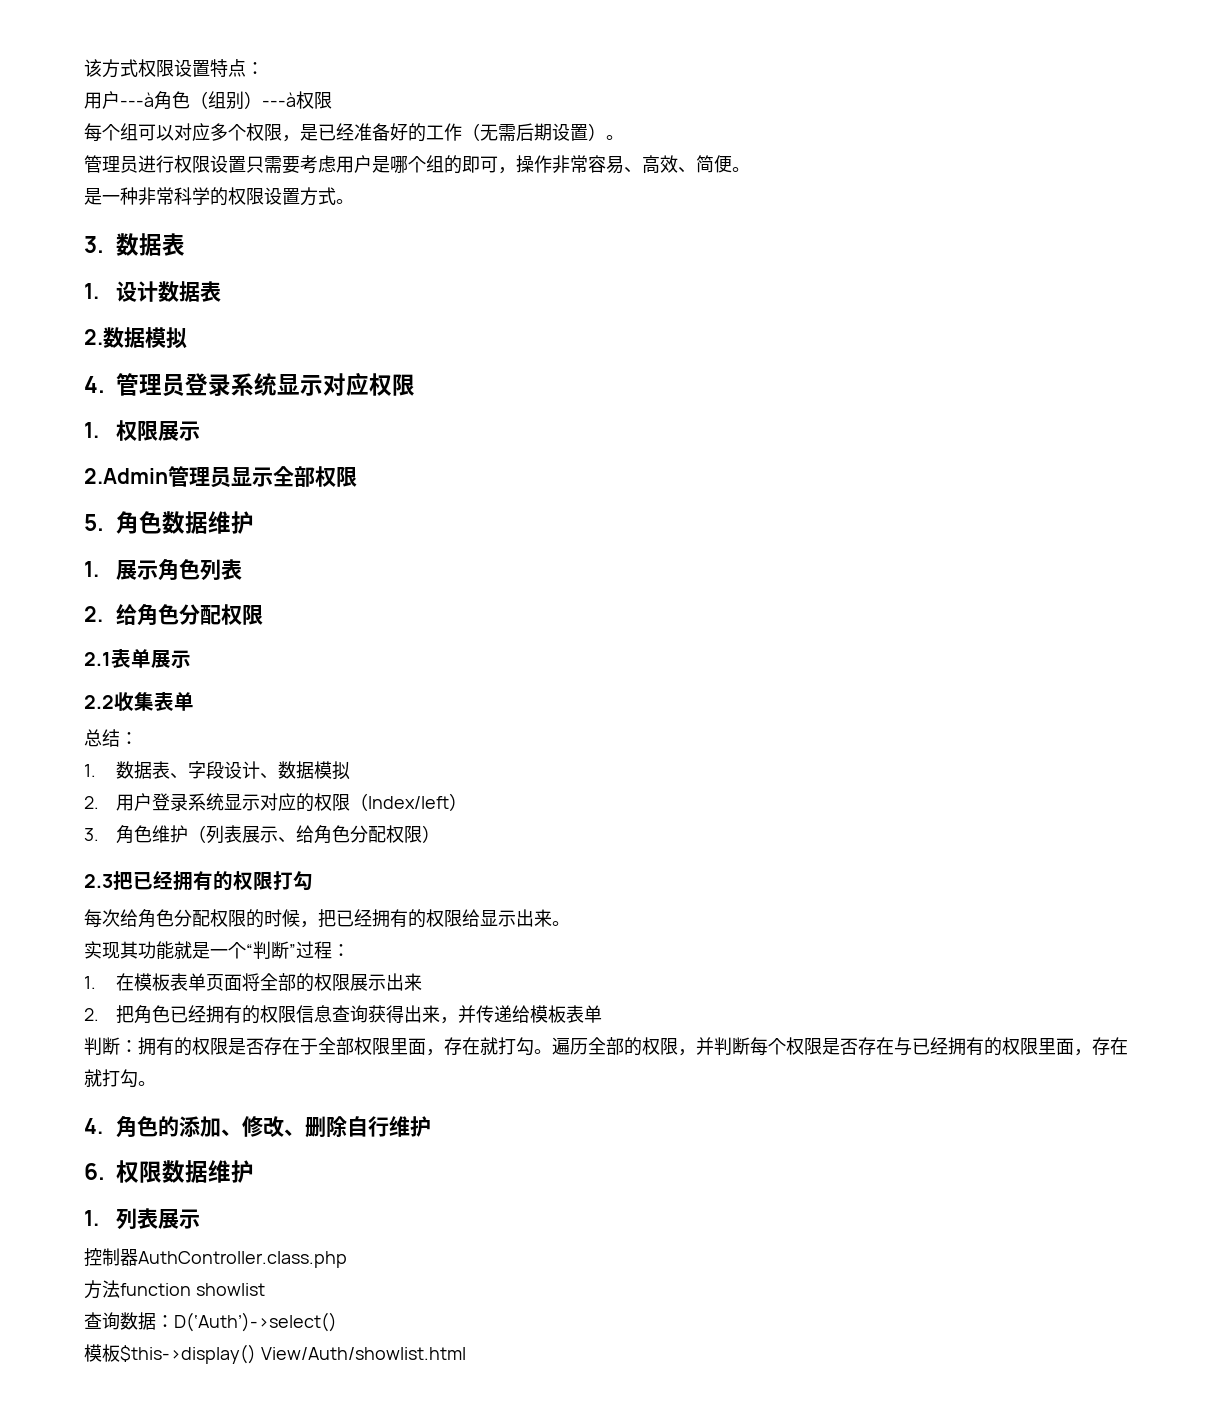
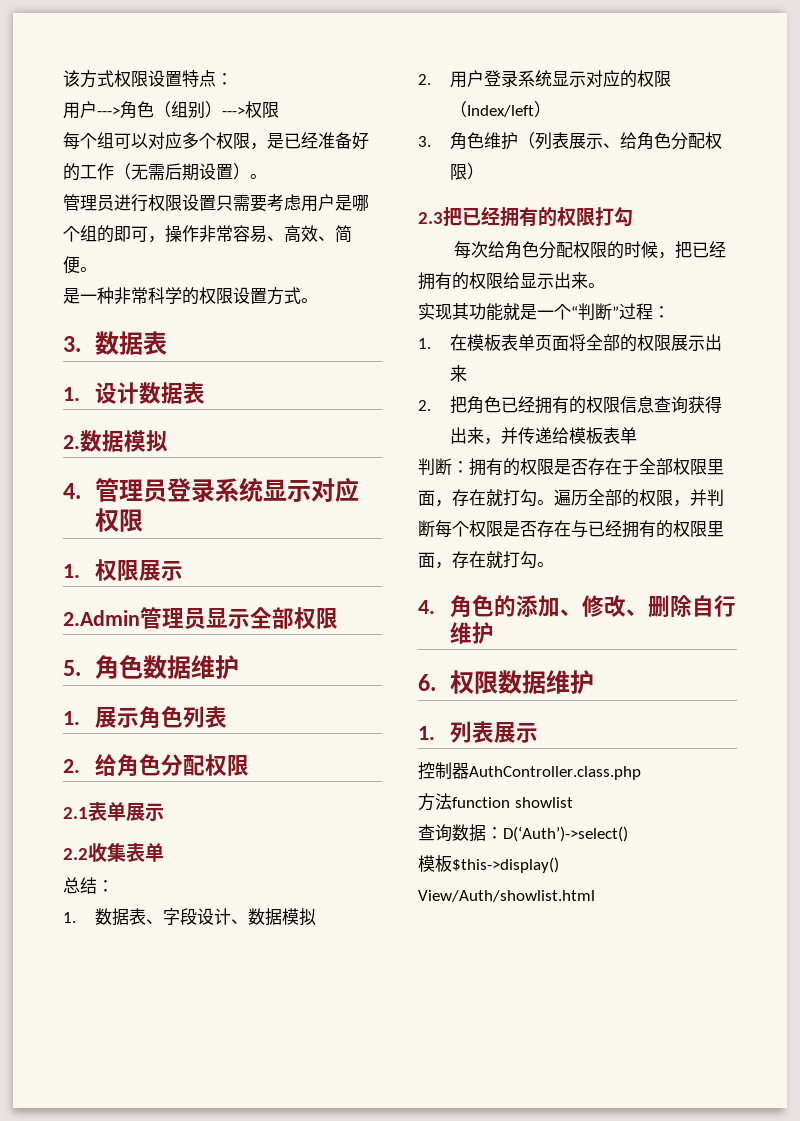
- 用户---à角色（组别）---à权限
+ 用户--->角色（组别）--->权限

